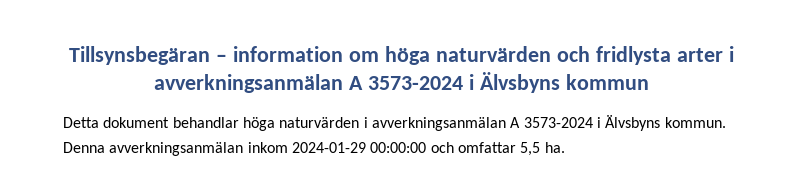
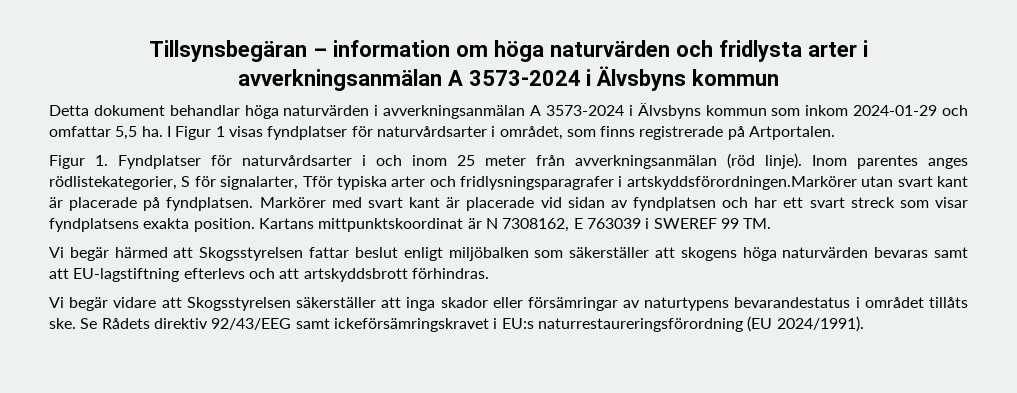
- Detta dokument behandlar höga naturvärden i avverkningsanmälan A 3573-2024 i Älvsbyns kommun. Denna avverkningsanmälan inkom 2024-01-29 00:00:00 och omfattar 5,5 ha.
+ Detta dokument behandlar höga naturvärden i avverkningsanmälan A 3573-2024 i Älvsbyns kommun som inkom 2024-01-29 och omfattar 5,5 ha.
+ I Figur 1 visas fyndplatser för naturvårdsarter i området, som finns registrerade på Artportalen.
+ Figur 1. Fyndplatser för naturvårdsarter i och inom 25 meter från avverkningsanmälan (röd linje). Inom parentes anges rödlistekategorier, S för signalarter, Tför typiska arter och fridlysningsparagrafer i artskyddsförordningen.Markörer utan svart kant är placerade på fyndplatsen. Markörer med svart kant är placerade vid sidan av fyndplatsen och har ett svart streck som visar fyndplatsens exakta position. Kartans mittpunktskoordinat är N 7308162, E 763039 i SWEREF 99 TM.
+ Vi begär härmed att Skogsstyrelsen fattar beslut enligt miljöbalken som säkerställer att skogens höga naturvärden bevaras samt att EU-lagstiftning efterlevs och att artskyddsbrott förhindras.
+ Vi begär vidare att Skogsstyrelsen säkerställer att inga skador eller försämringar av naturtypens bevarandestatus i området tillåts ske. Se Rådets direktiv 92/43/EEG samt ickeförsämringskravet i EU:s naturrestaureringsförordning (EU 2024/1991).

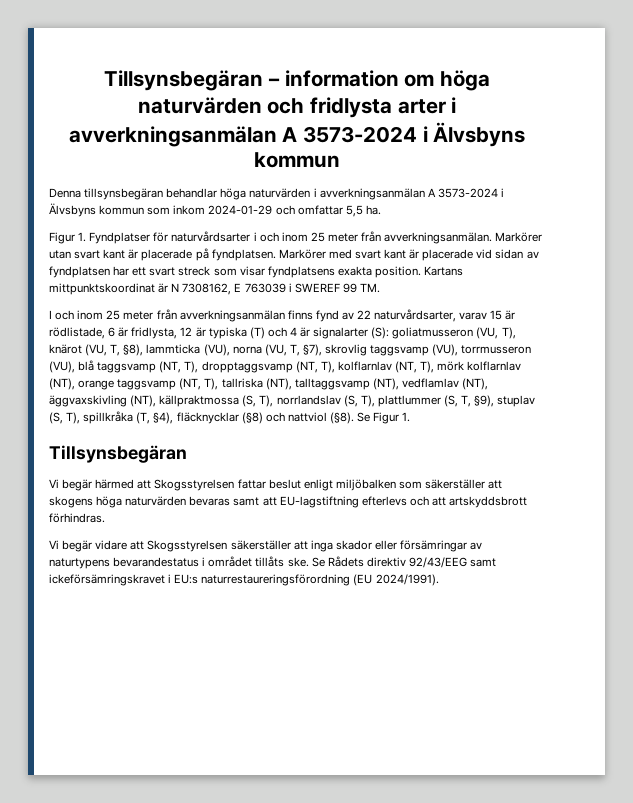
- Detta dokument behandlar höga naturvärden i avverkningsanmälan A 3573-2024 i Älvsbyns kommun som inkom 2024-01-29 och omfattar 5,5 ha. I Figur 1 visas fyndplatser för naturvårdsarter i området, som finns registrerade på Artportalen.
+ Denna tillsynsbegäran behandlar höga naturvärden i avverkningsanmälan A 3573-2024 i Älvsbyns kommun som inkom 2024-01-29 och omfattar 5,5 ha.
- Figur 1. Fyndplatser för naturvårdsarter i och inom 25 meter från avverkningsanmälan (röd linje). Inom parentes anges rödlistekategorier, S för signalarter, Tför typiska arter och fridlysningsparagrafer i artskyddsförordningen.Markörer utan svart kant är placerade på fyndplatsen.
+ Figur 1. Fyndplatser för naturvårdsarter i och inom 25 meter från avverkningsanmälan. Markörer utan svart kant är placerade på fyndplatsen.
- Markörer med svart kant är placerade vid sidan av fyndplatsen och har ett svart streck som visar fyndplatsens exakta position.
+ Markörer med svart kant är placerade vid sidan av fyndplatsen har ett svart streck som visar fyndplatsens exakta position.
+ I och inom 25 meter från avverkningsanmälan finns fynd av 22 naturvårdsarter, varav 15 är rödlistade, 6 är fridlysta, 12 är typiska (T) och 4 är signalarter (S): goliatmusseron (VU, T), knärot (VU, T, §8), lammticka (VU), norna (VU, T, §7), skrovlig taggsvamp (VU), torrmusseron (VU), blå taggsvamp (NT, T), dropptaggsvamp (NT, T), kolflarnlav (NT, T), mörk kolflarnlav (NT), orange taggsvamp (NT, T), tallriska (NT), talltaggsvamp (NT), vedflamlav (NT), äggvaxskivling (NT), källpraktmossa (S, T), norrlandslav (S, T), plattlummer (S, T, §9), stuplav (S, T), spillkråka (T, §4), fläcknycklar (§8) och nattviol (§8). Se Figur 1.
+ Tillsynsbegäran

